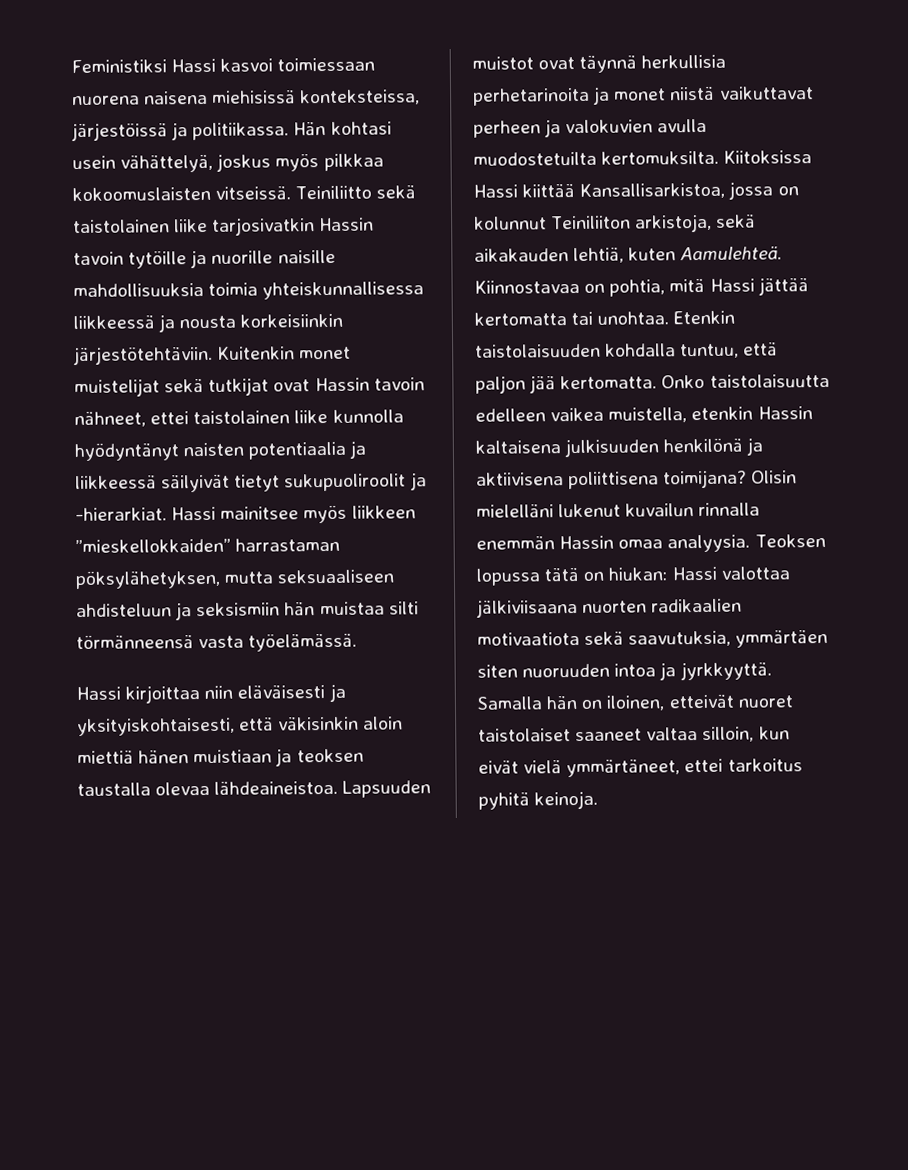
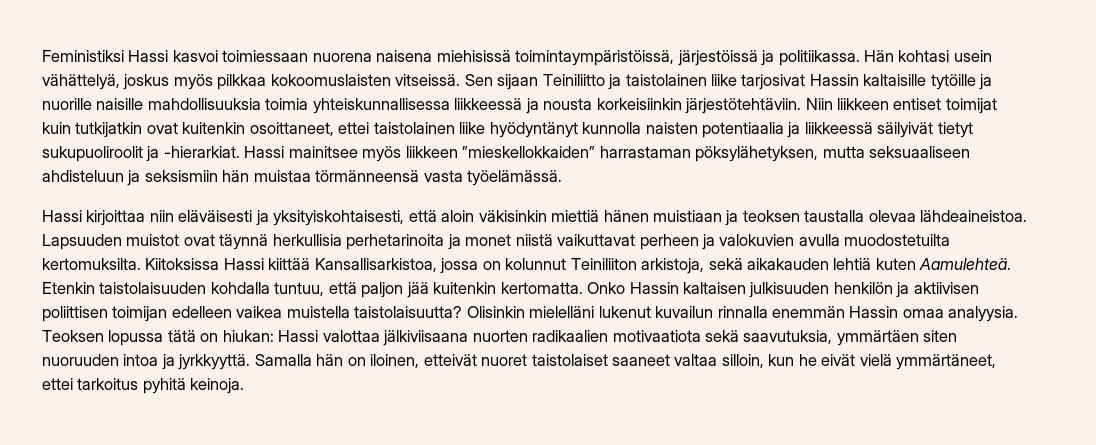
- Feministiksi Hassi kasvoi toimiessaan nuorena naisena miehisissä konteksteissa, järjestöissä ja politiikassa.
+ Feministiksi Hassi kasvoi toimiessaan nuorena naisena miehisissä toimintaympäristöissä, järjestöissä ja politiikassa.
- Teiniliitto sekä taistolainen liike tarjosivatkin Hassin tavoin tytöille ja nuorille naisille mahdollisuuksia toimia yhteiskunnallisessa liikkeessä ja nousta korkeisiinkin järjestötehtäviin.
+ Sen sijaan Teiniliitto ja taistolainen liike tarjosivat Hassin kaltaisille tytöille ja nuorille naisille mahdollisuuksia toimia yhteiskunnallisessa liikkeessä ja nousta korkeisiinkin järjestötehtäviin.
- Kuitenkin monet muistelijat sekä tutkijat ovat Hassin tavoin nähneet, ettei taistolainen liike kunnolla hyödyntänyt naisten potentiaalia ja liikkeessä säilyivät tietyt sukupuoliroolit ja -hierarkiat.
+ Niin liikkeen entiset toimijat kuin tutkijatkin ovat kuitenkin osoittaneet, ettei taistolainen liike hyödyntänyt kunnolla naisten potentiaalia ja liikkeessä säilyivät tietyt sukupuoliroolit ja -hierarkiat.
- Hassi mainitsee myös liikkeen ”mieskellokkaiden” harrastaman pöksylähetyksen, mutta seksuaaliseen ahdisteluun ja seksismiin hän muistaa silti törmänneensä vasta työelämässä.
+ Hassi mainitsee myös liikkeen ”mieskellokkaiden” harrastaman pöksylähetyksen, mutta seksuaaliseen ahdisteluun ja seksismiin hän muistaa törmänneensä vasta työelämässä.
- Hassi kirjoittaa niin eläväisesti ja yksityiskohtaisesti, että väkisinkin aloin miettiä hänen muistiaan ja teoksen taustalla olevaa lähdeaineistoa.
+ Hassi kirjoittaa niin eläväisesti ja yksityiskohtaisesti, että aloin väkisinkin miettiä hänen muistiaan ja teoksen taustalla olevaa lähdeaineistoa.
- Kiitoksissa Hassi kiittää Kansallisarkistoa, jossa on kolunnut Teiniliiton arkistoja, sekä aikakauden lehtiä, kuten Aamulehteä.
+ Kiitoksissa Hassi kiittää Kansallisarkistoa, jossa on kolunnut Teiniliiton arkistoja, sekä aikakauden lehtiä kuten Aamulehteä.
- Kiinnostavaa on pohtia, mitä Hassi jättää kertomatta tai unohtaa.
- Etenkin taistolaisuuden kohdalla tuntuu, että paljon jää kertomatta.
+ Etenkin taistolaisuuden kohdalla tuntuu, että paljon jää kuitenkin kertomatta.
- Onko taistolaisuutta edelleen vaikea muistella, etenkin Hassin kaltaisena julkisuuden henkilönä ja aktiivisena poliittisena toimijana? Olisin mielelläni lukenut kuvailun rinnalla enemmän Hassin omaa analyysia.
+ Onko Hassin kaltaisen julkisuuden henkilön ja aktiivisen poliittisen toimijan edelleen vaikea muistella taistolaisuutta? Olisinkin mielelläni lukenut kuvailun rinnalla enemmän Hassin omaa analyysia.
- Samalla hän on iloinen, etteivät nuoret taistolaiset saaneet valtaa silloin, kun eivät vielä ymmärtäneet, ettei tarkoitus pyhitä keinoja.
+ Samalla hän on iloinen, etteivät nuoret taistolaiset saaneet valtaa silloin, kun he eivät vielä ymmärtäneet, ettei tarkoitus pyhitä keinoja.

